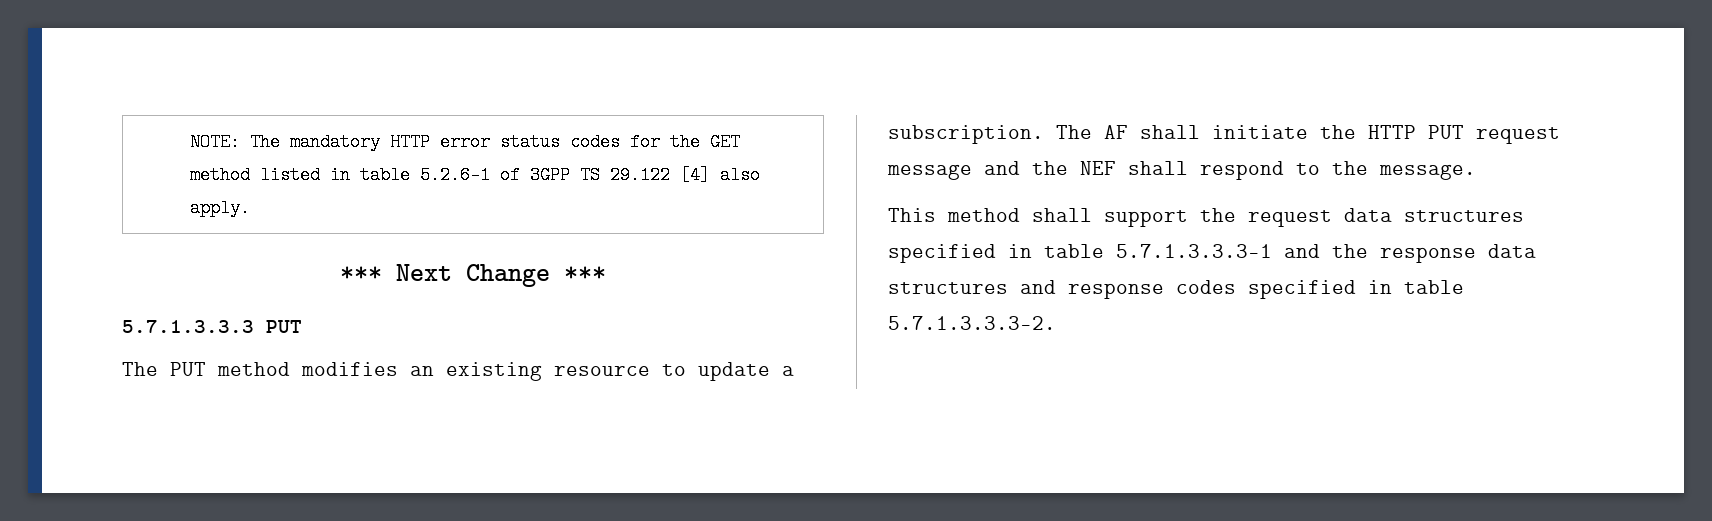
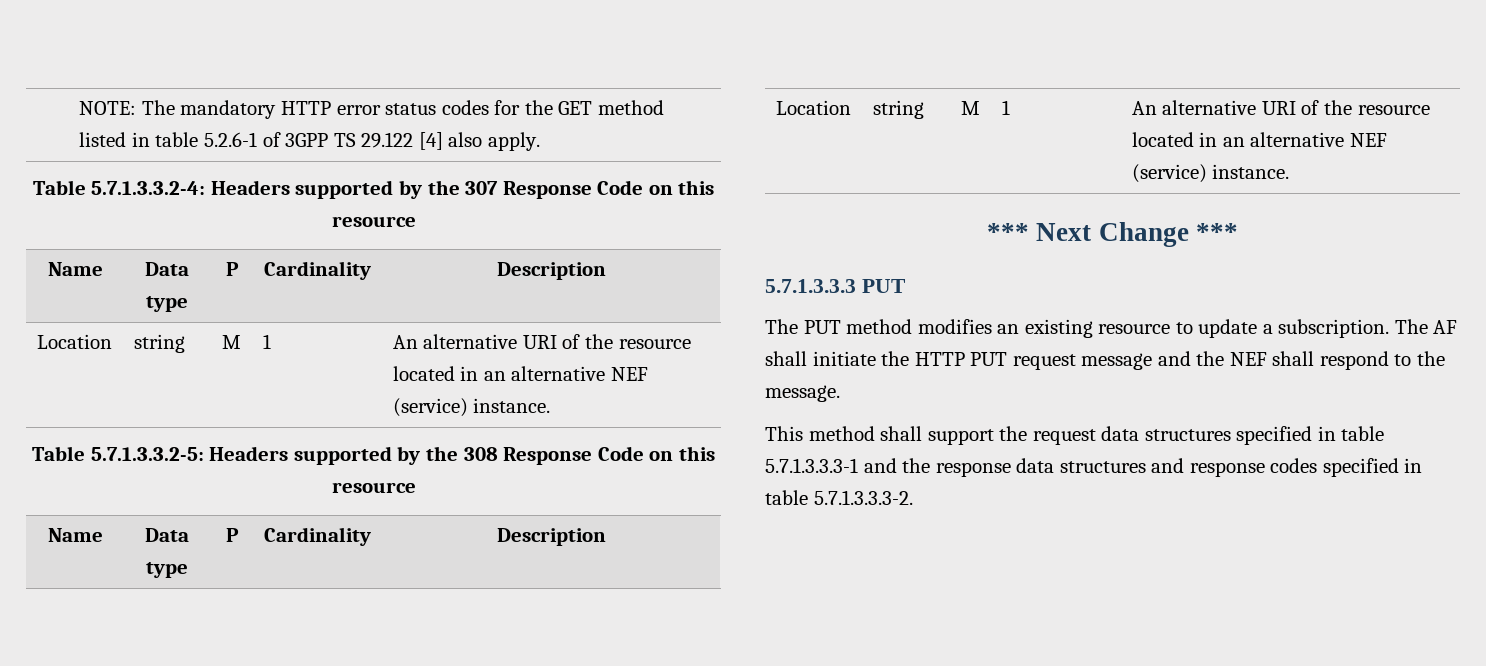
+ Table 5.7.1.3.3.2-4: Headers supported by the 307 Response Code on this resource
+ Name | Data type | P | Cardinality | Description
+ Location | string | M | 1 | An alternative URI of the resource located in an alternative NEF (service) instance.
+ Table 5.7.1.3.3.2-5: Headers supported by the 308 Response Code on this resource
+ Name | Data type | P | Cardinality | Description
+ Location | string | M | 1 | An alternative URI of the resource located in an alternative NEF (service) instance.

